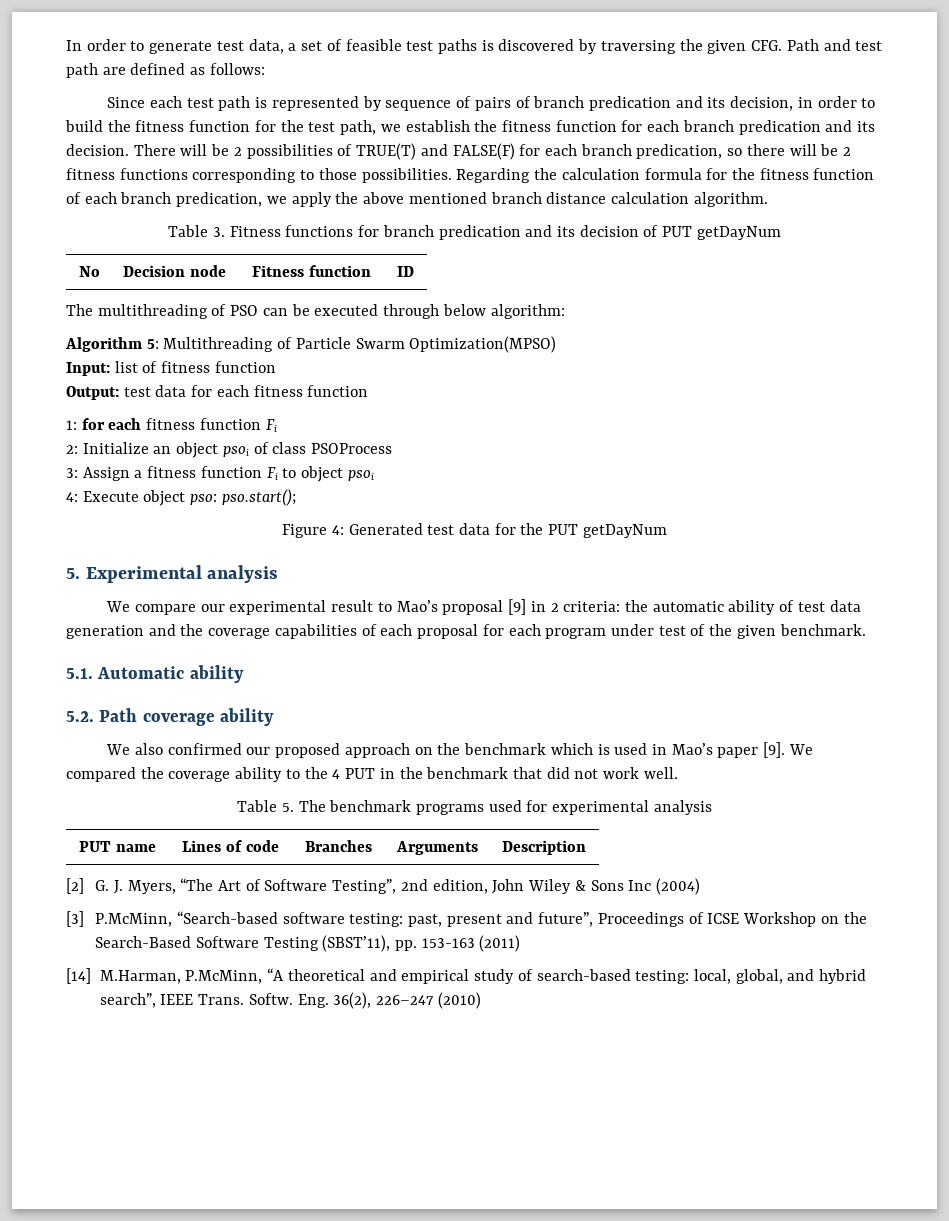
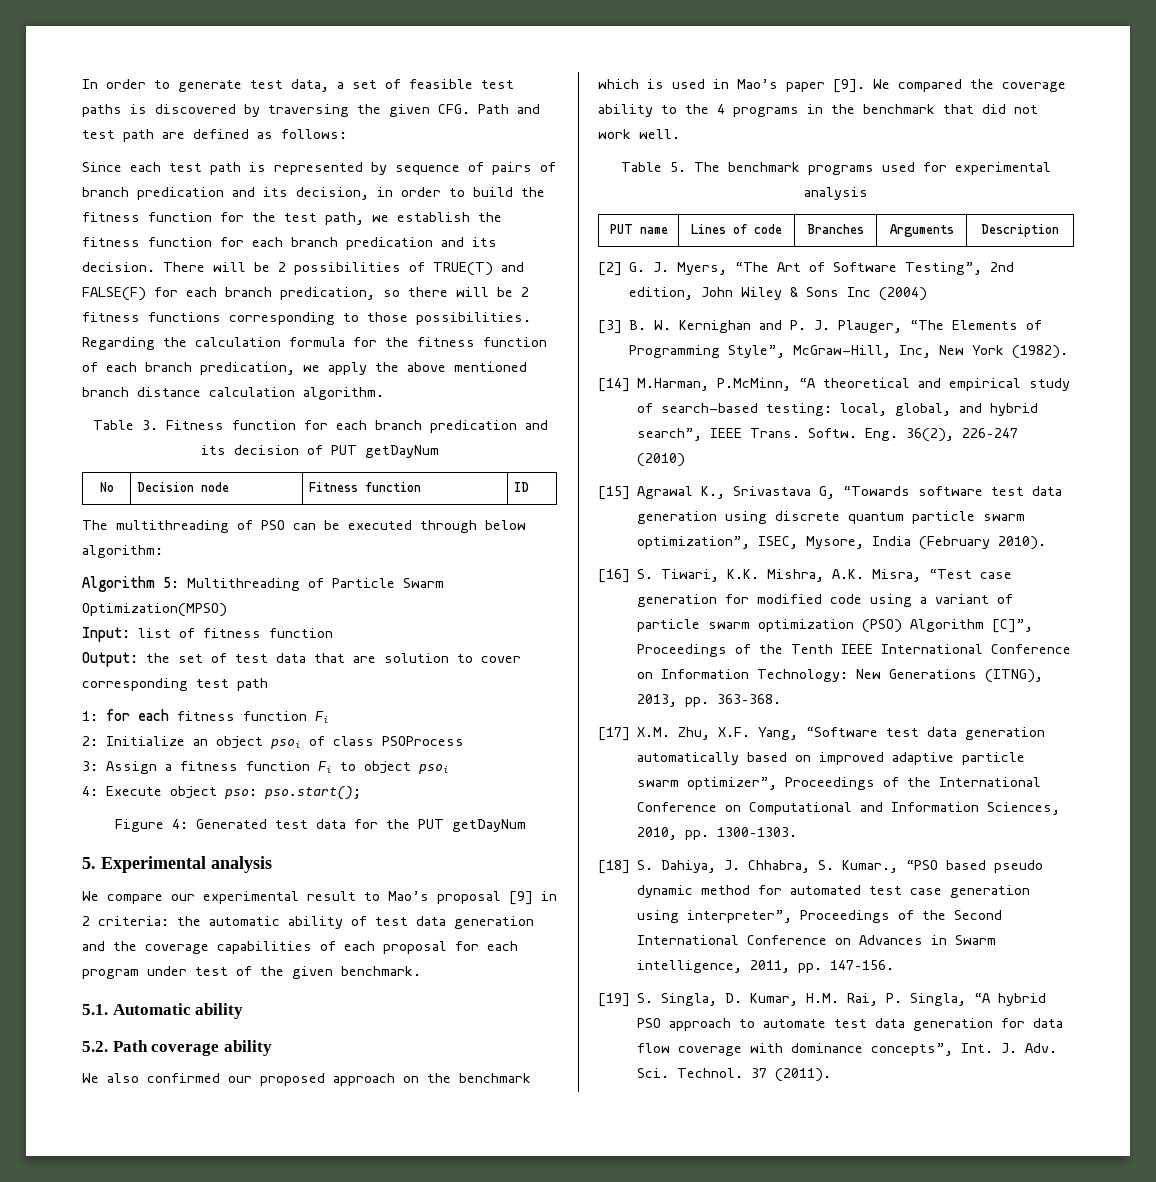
- Table 3. Fitness functions for branch predication and its decision of PUT getDayNum
+ Table 3. Fitness function for each branch predication and its decision of PUT getDayNum
- Output: test data for each fitness function
+ Output: the set of test data that are solution to cover corresponding test path
- We compared the coverage ability to the 4 PUT in the benchmark that did not work well.
+ We compared the coverage ability to the 4 programs in the benchmark that did not work well.
- [3] P.McMinn, “Search-based software testing: past, present and future”, Proceedings of ICSE Workshop on the Search-Based Software Testing (SBST’11), pp. 153-163 (2011)
+ [3] B. W. Kernighan and P. J. Plauger, “The Elements of Programming Style”, McGraw-Hill, Inc, New York (1982).
+ [15] Agrawal K., Srivastava G, “Towards software test data generation using discrete quantum particle swarm optimization”, ISEC, Mysore, India (February 2010).
+ [16] S. Tiwari, K.K. Mishra, A.K. Misra, “Test case generation for modified code using a variant of particle swarm optimization (PSO) Algorithm [C]”, Proceedings of the Tenth IEEE International Conference on Information Technology: New Generations (ITNG), 2013, pp. 363–368.
+ [17] X.M. Zhu, X.F. Yang, “Software test data generation automatically based on improved adaptive particle swarm optimizer”, Proceedings of the International Conference on Computational and Information Sciences, 2010, pp. 1300–1303.
+ [18] S. Dahiya, J. Chhabra, S. Kumar., “PSO based pseudo dynamic method for automated test case generation using interpreter”, Proceedings of the Second International Conference on Advances in Swarm intelligence, 2011, pp. 147–156.
+ [19] S. Singla, D. Kumar, H.M. Rai, P. Singla, “A hybrid PSO approach to automate test data generation for data flow coverage with dominance concepts”, Int. J. Adv. Sci. Technol. 37 (2011).

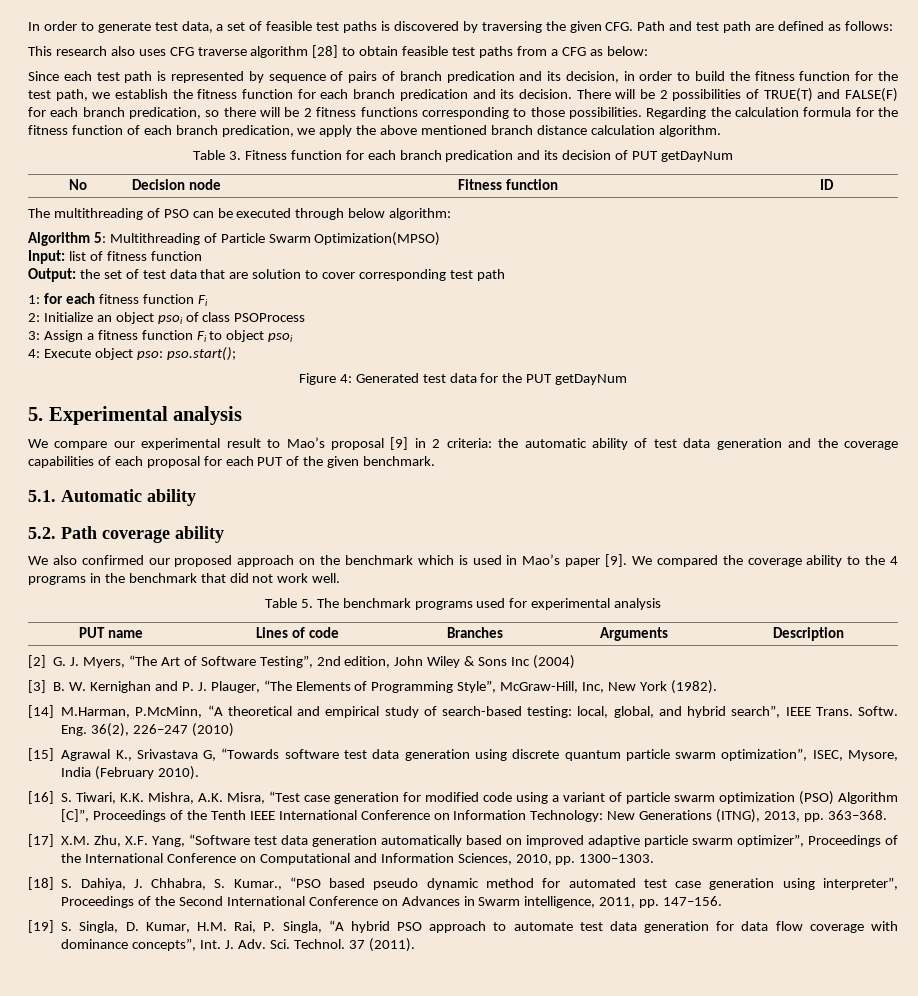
+ This research also uses CFG traverse algorithm [28] to obtain feasible test paths from a CFG as below:
- We compare our experimental result to Mao’s proposal [9] in 2 criteria: the automatic ability of test data generation and the coverage capabilities of each proposal for each program under test of the given benchmark.
+ We compare our experimental result to Mao’s proposal [9] in 2 criteria: the automatic ability of test data generation and the coverage capabilities of each proposal for each PUT of the given benchmark.

